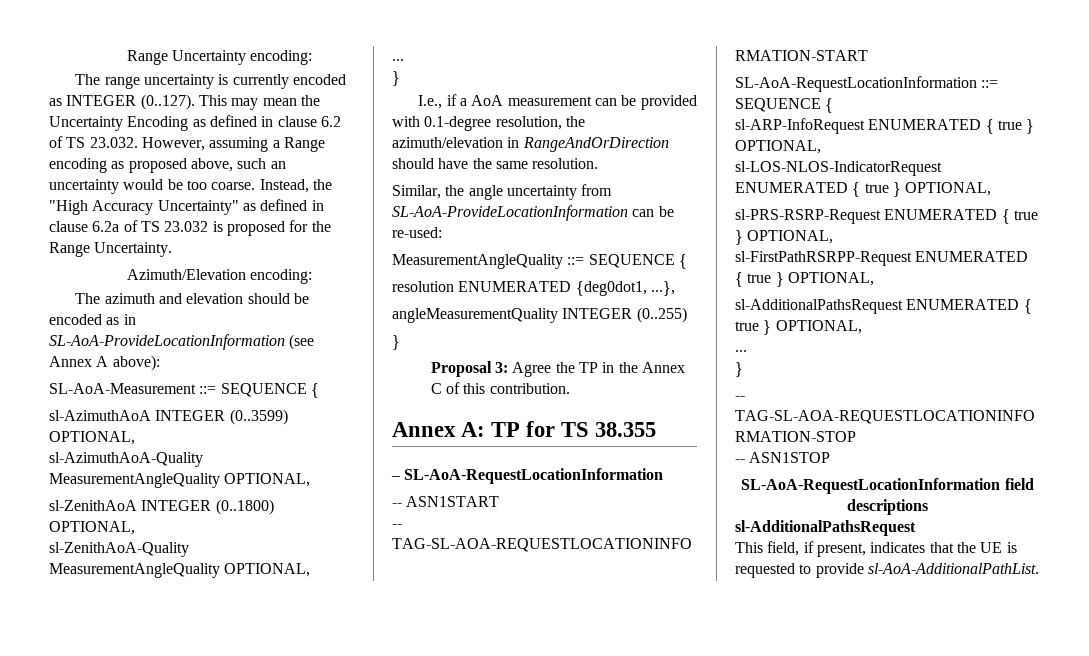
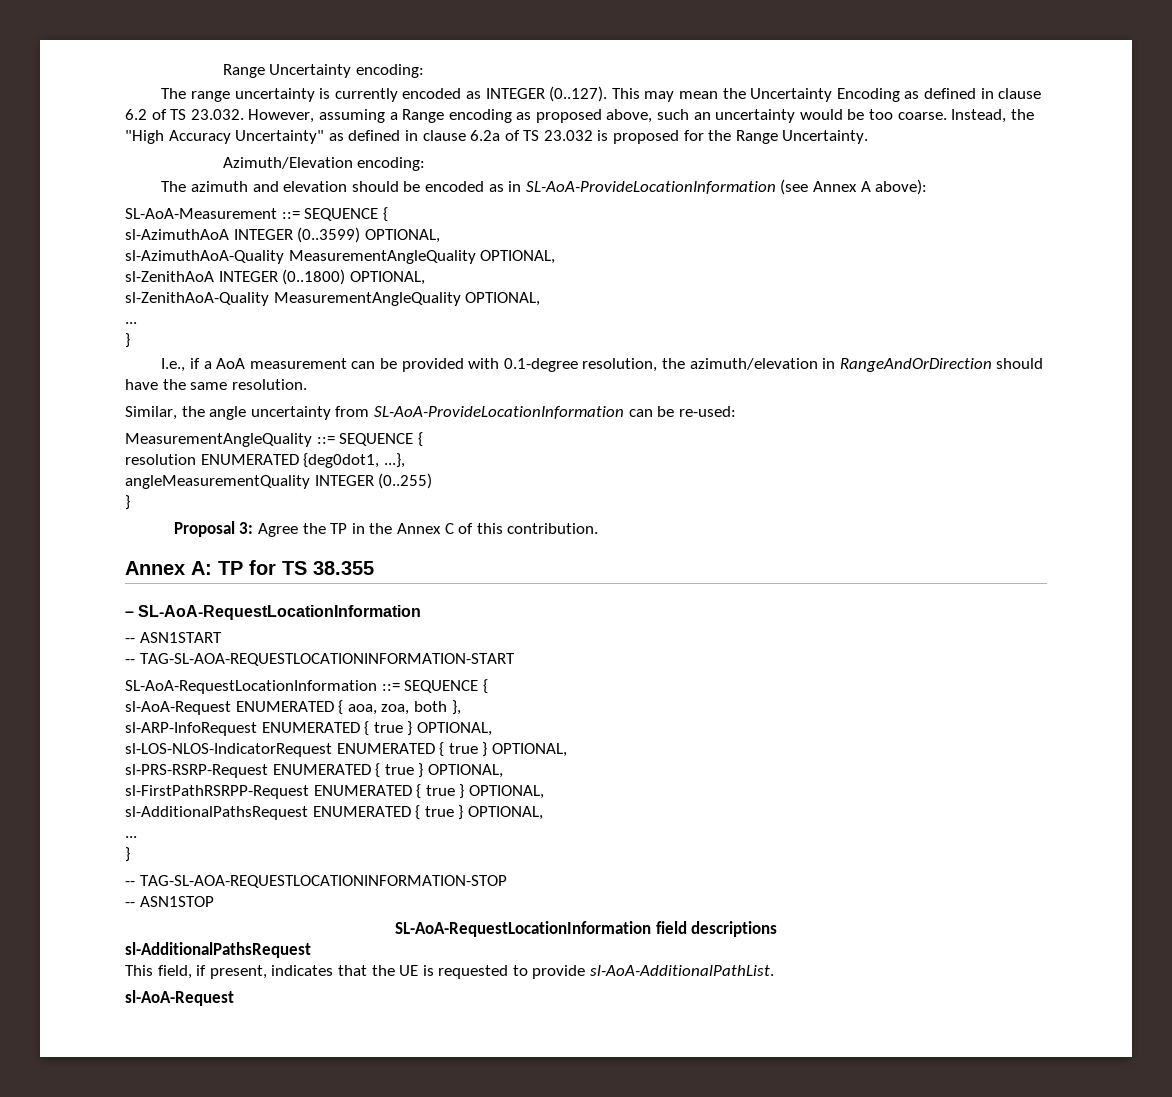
+ sl-AoA-Request ENUMERATED { aoa, zoa, both },
  This field, if present, indicates that the UE is requested to provide sl-AoA-AdditionalPathList.
+ sl-AoA-Request

